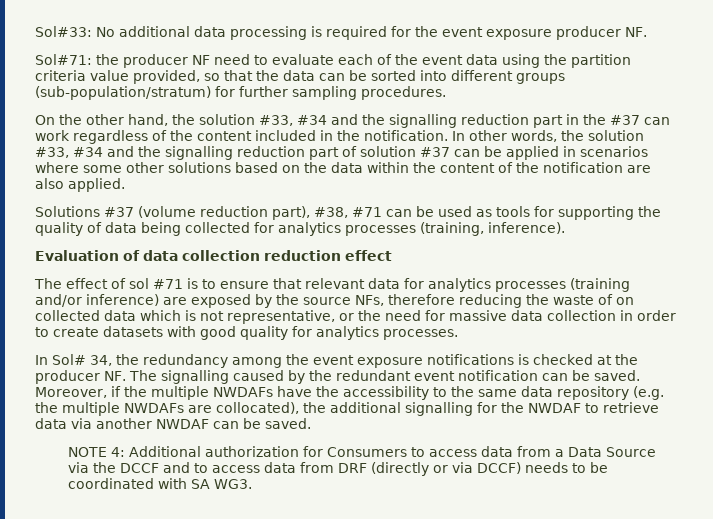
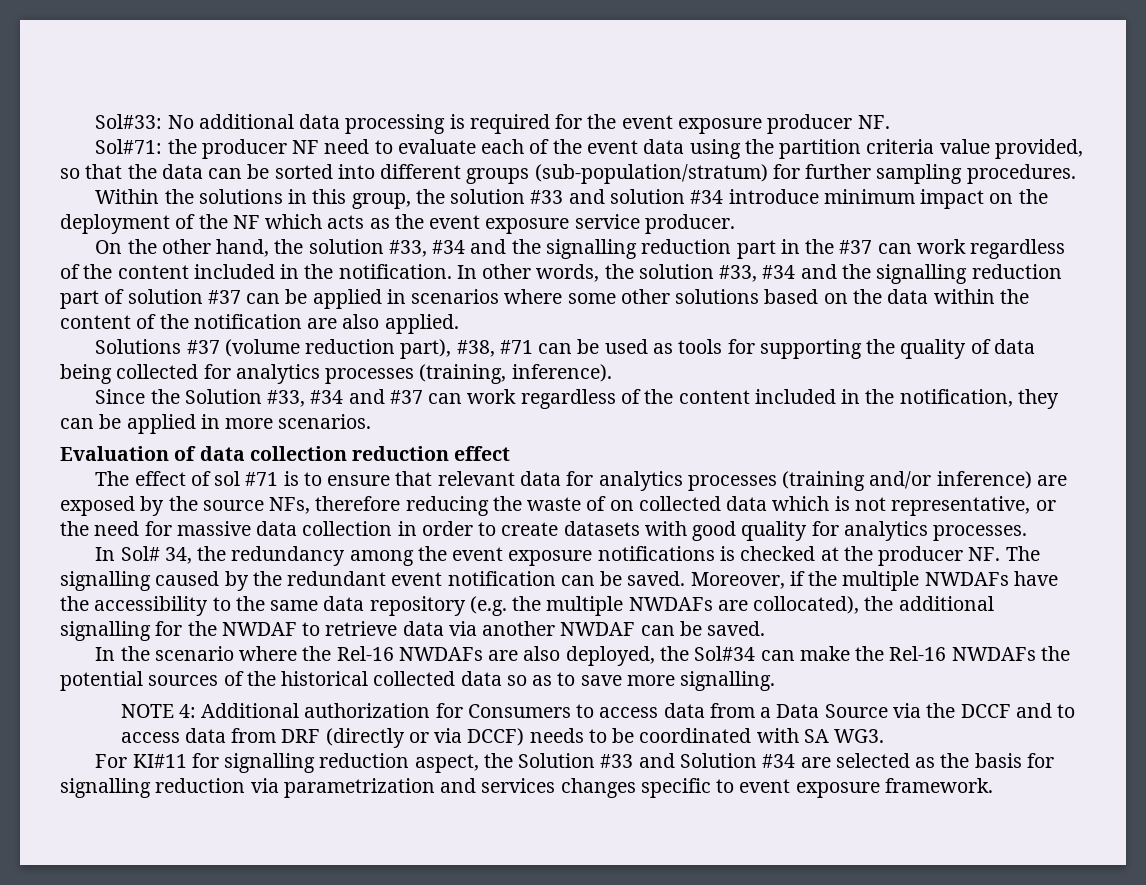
+ Within the solutions in this group, the solution #33 and solution #34 introduce minimum impact on the deployment of the NF which acts as the event exposure service producer.
+ Since the Solution #33, #34 and #37 can work regardless of the content included in the notification, they can be applied in more scenarios.
+ In the scenario where the Rel-16 NWDAFs are also deployed, the Sol#34 can make the Rel-16 NWDAFs the potential sources of the historical collected data so as to save more signalling.
+ For KI#11 for signalling reduction aspect, the Solution #33 and Solution #34 are selected as the basis for signalling reduction via parametrization and services changes specific to event exposure framework.

